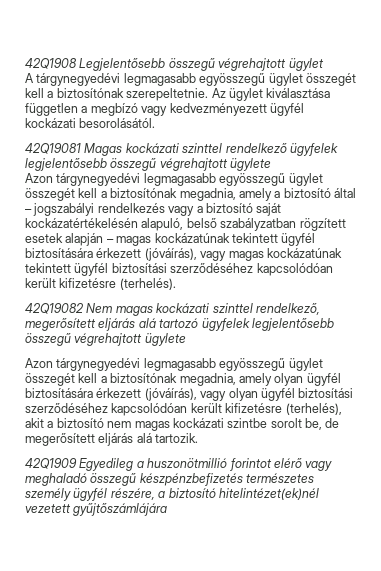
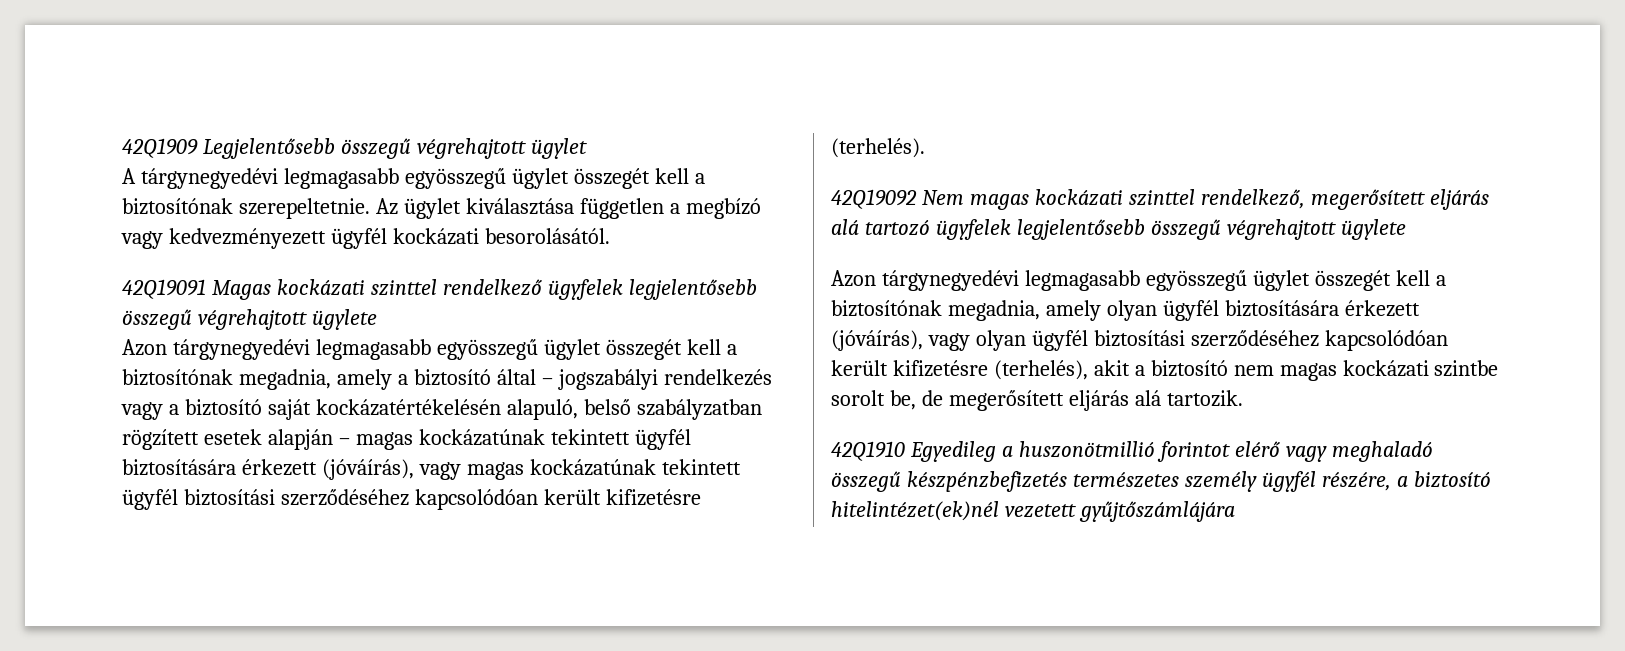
- 42Q1908 Legjelentősebb összegű végrehajtott ügylet
+ 42Q1909 Legjelentősebb összegű végrehajtott ügylet
- 42Q19081 Magas kockázati szinttel rendelkező ügyfelek legjelentősebb összegű végrehajtott ügylete
+ 42Q19091 Magas kockázati szinttel rendelkező ügyfelek legjelentősebb összegű végrehajtott ügylete
- 42Q19082 Nem magas kockázati szinttel rendelkező, megerősített eljárás alá tartozó ügyfelek legjelentősebb összegű végrehajtott ügylete
+ 42Q19092 Nem magas kockázati szinttel rendelkező, megerősített eljárás alá tartozó ügyfelek legjelentősebb összegű végrehajtott ügylete
- 42Q1909 Egyedileg a huszonötmillió forintot elérő vagy meghaladó összegű készpénzbefizetés természetes személy ügyfél részére, a biztosító hitelintézet(ek)nél vezetett gyűjtőszámlájára
+ 42Q1910 Egyedileg a huszonötmillió forintot elérő vagy meghaladó összegű készpénzbefizetés természetes személy ügyfél részére, a biztosító hitelintézet(ek)nél vezetett gyűjtőszámlájára

